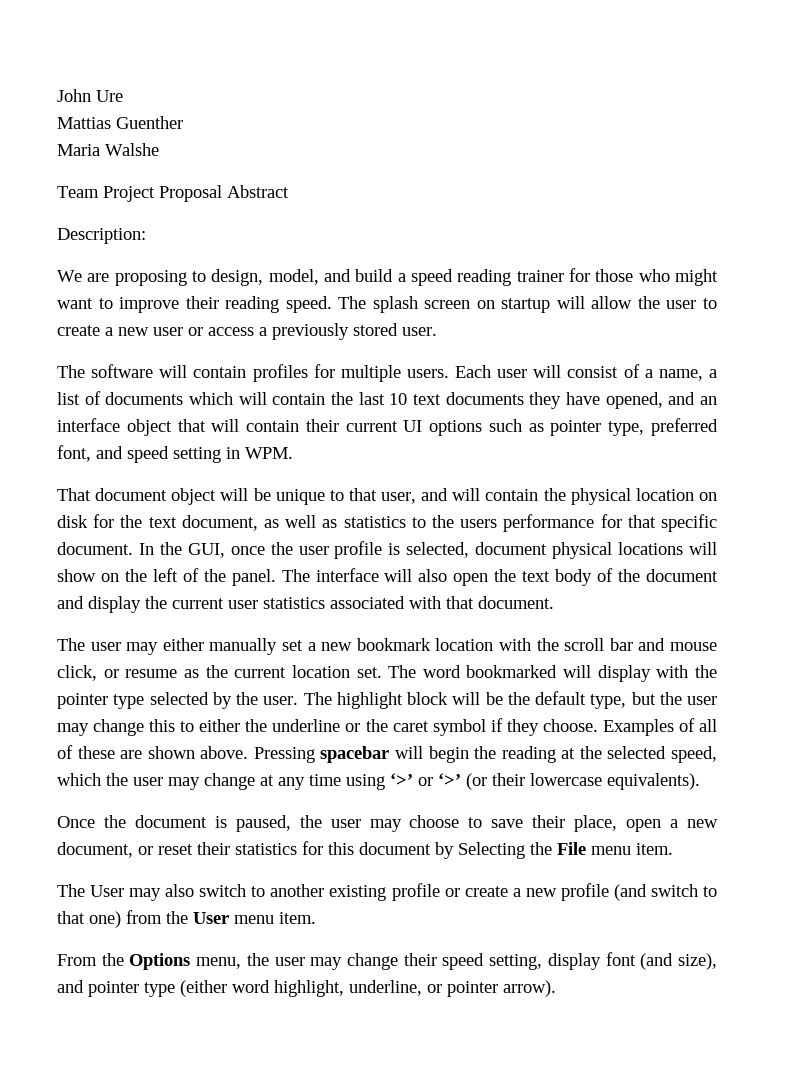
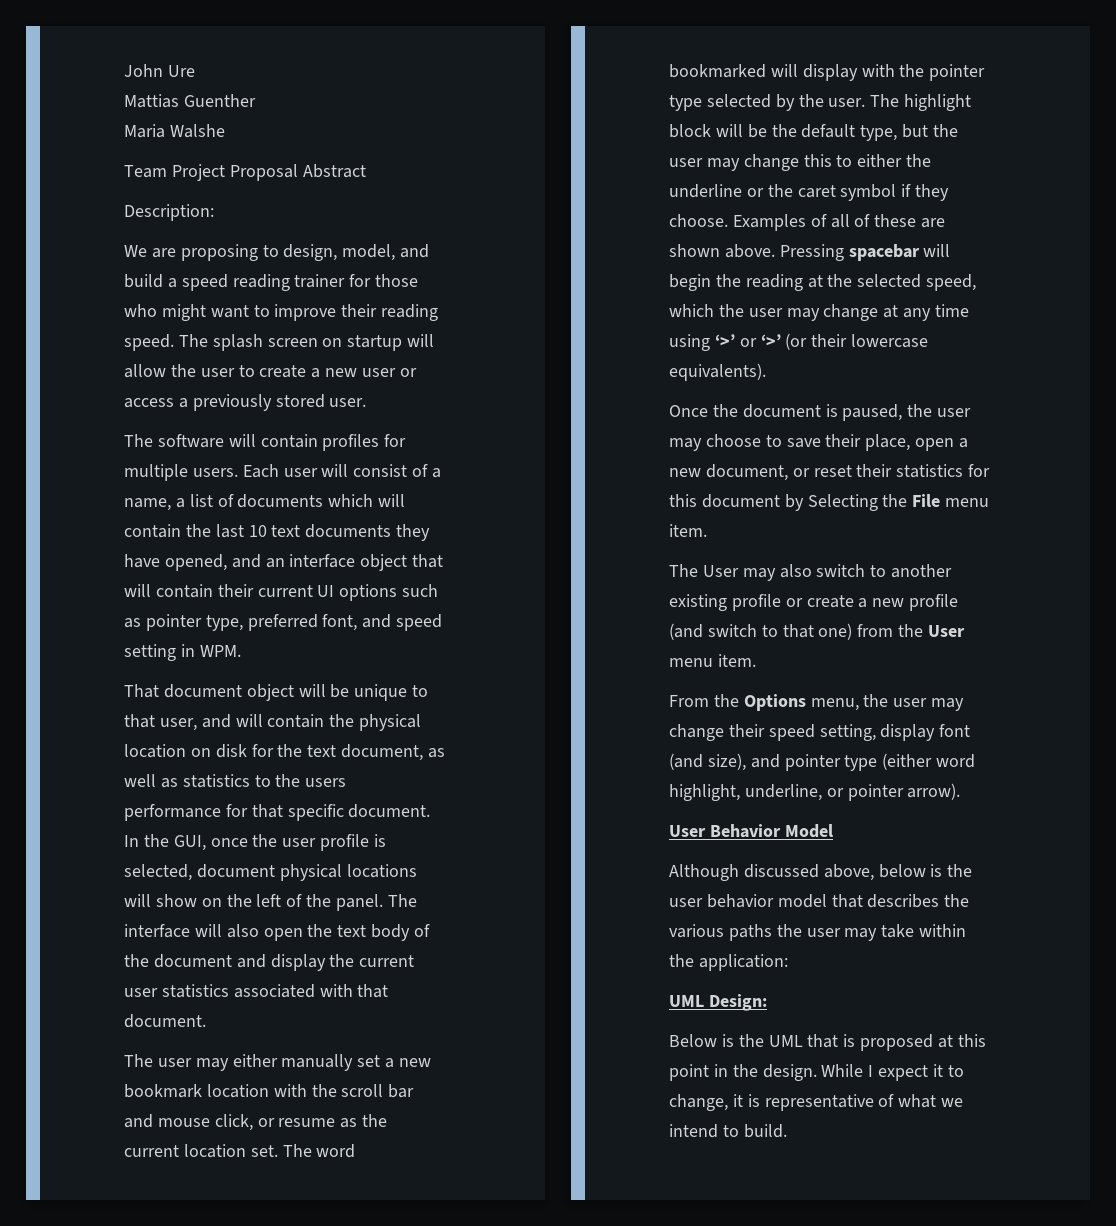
+ User Behavior Model
+ Although discussed above, below is the user behavior model that describes the various paths the user may take within the application:
+ UML Design:
+ Below is the UML that is proposed at this point in the design. While I expect it to change, it is representative of what we intend to build.

